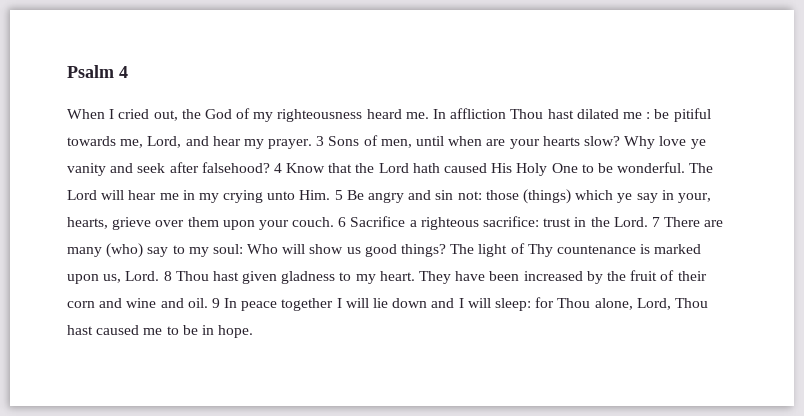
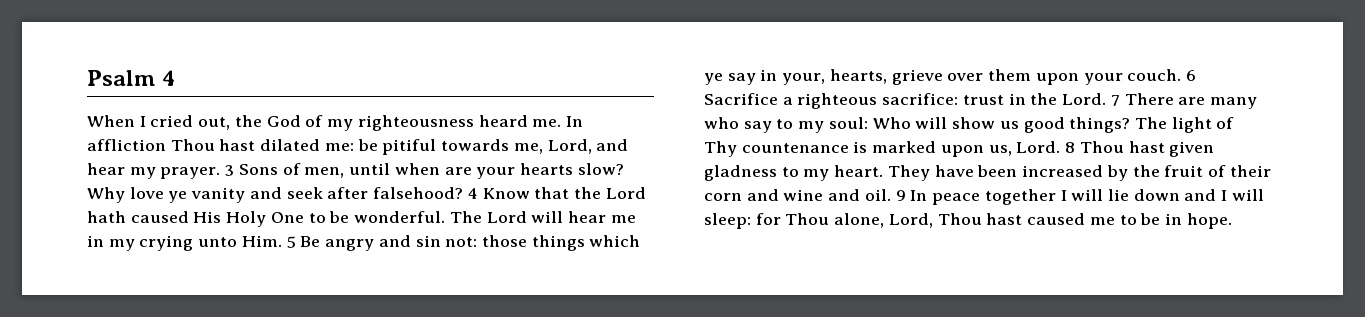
- In affliction Thou hast dilated me : be pitiful towards me, Lord, and hear my prayer.
+ In affliction Thou hast dilated me: be pitiful towards me, Lord, and hear my prayer.
- The Lord will hear me in my crying unto Him. 5 Be angry and sin not: those (things) which ye say in your, hearts, grieve over them upon your couch.
+ The Lord will hear me in my crying unto Him. 5 Be angry and sin not: those things which ye say in your, hearts, grieve over them upon your couch.
- 7 There are many (who) say to my soul: Who will show us good things?
+ 7 There are many who say to my soul: Who will show us good things?

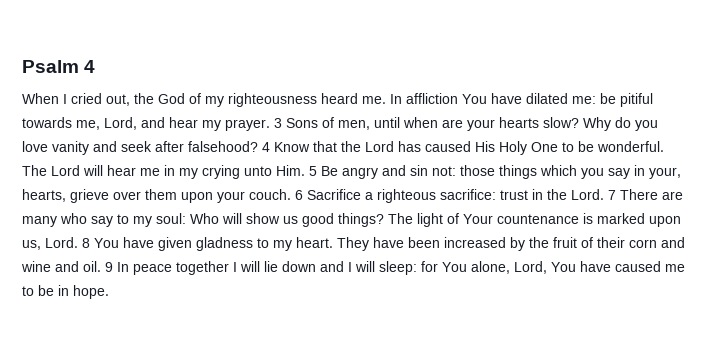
- In affliction Thou hast dilated me: be pitiful towards me, Lord, and hear my prayer.
+ In affliction You have dilated me: be pitiful towards me, Lord, and hear my prayer.
- Why love ye vanity and seek after falsehood?
+ Why do you love vanity and seek after falsehood?
- 4 Know that the Lord hath caused His Holy One to be wonderful.
+ 4 Know that the Lord has caused His Holy One to be wonderful.
- The Lord will hear me in my crying unto Him. 5 Be angry and sin not: those things which ye say in your, hearts, grieve over them upon your couch.
+ The Lord will hear me in my crying unto Him. 5 Be angry and sin not: those things which you say in your, hearts, grieve over them upon your couch.
- The light of Thy countenance is marked upon us, Lord.
+ The light of Your countenance is marked upon us, Lord.
- 8 Thou hast given gladness to my heart.
+ 8 You have given gladness to my heart.
- 9 In peace together I will lie down and I will sleep: for Thou alone, Lord, Thou hast caused me to be in hope.
+ 9 In peace together I will lie down and I will sleep: for You alone, Lord, You have caused me to be in hope.

